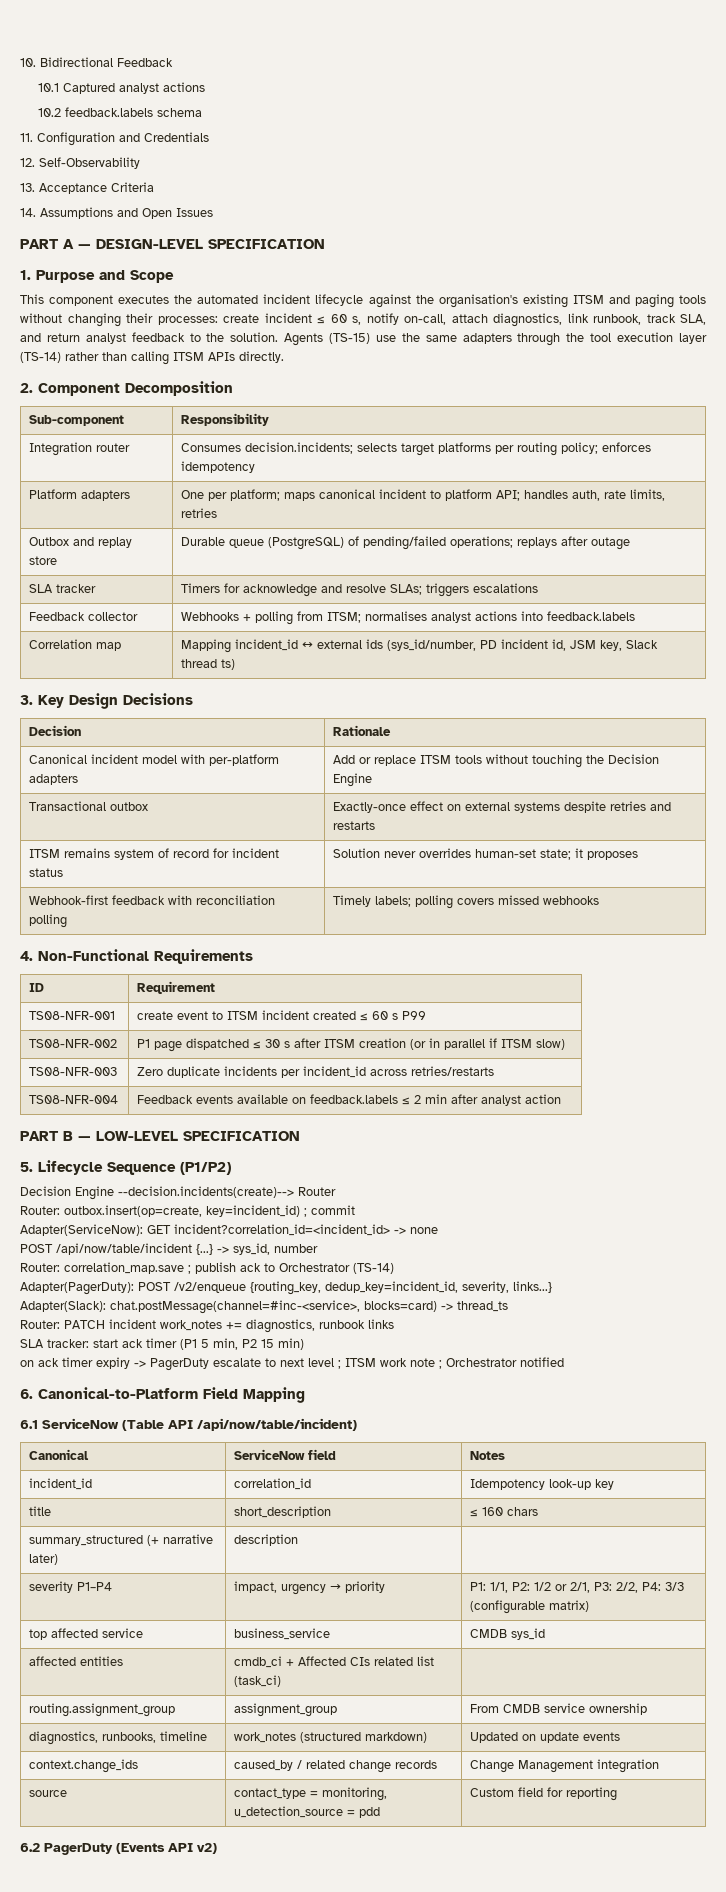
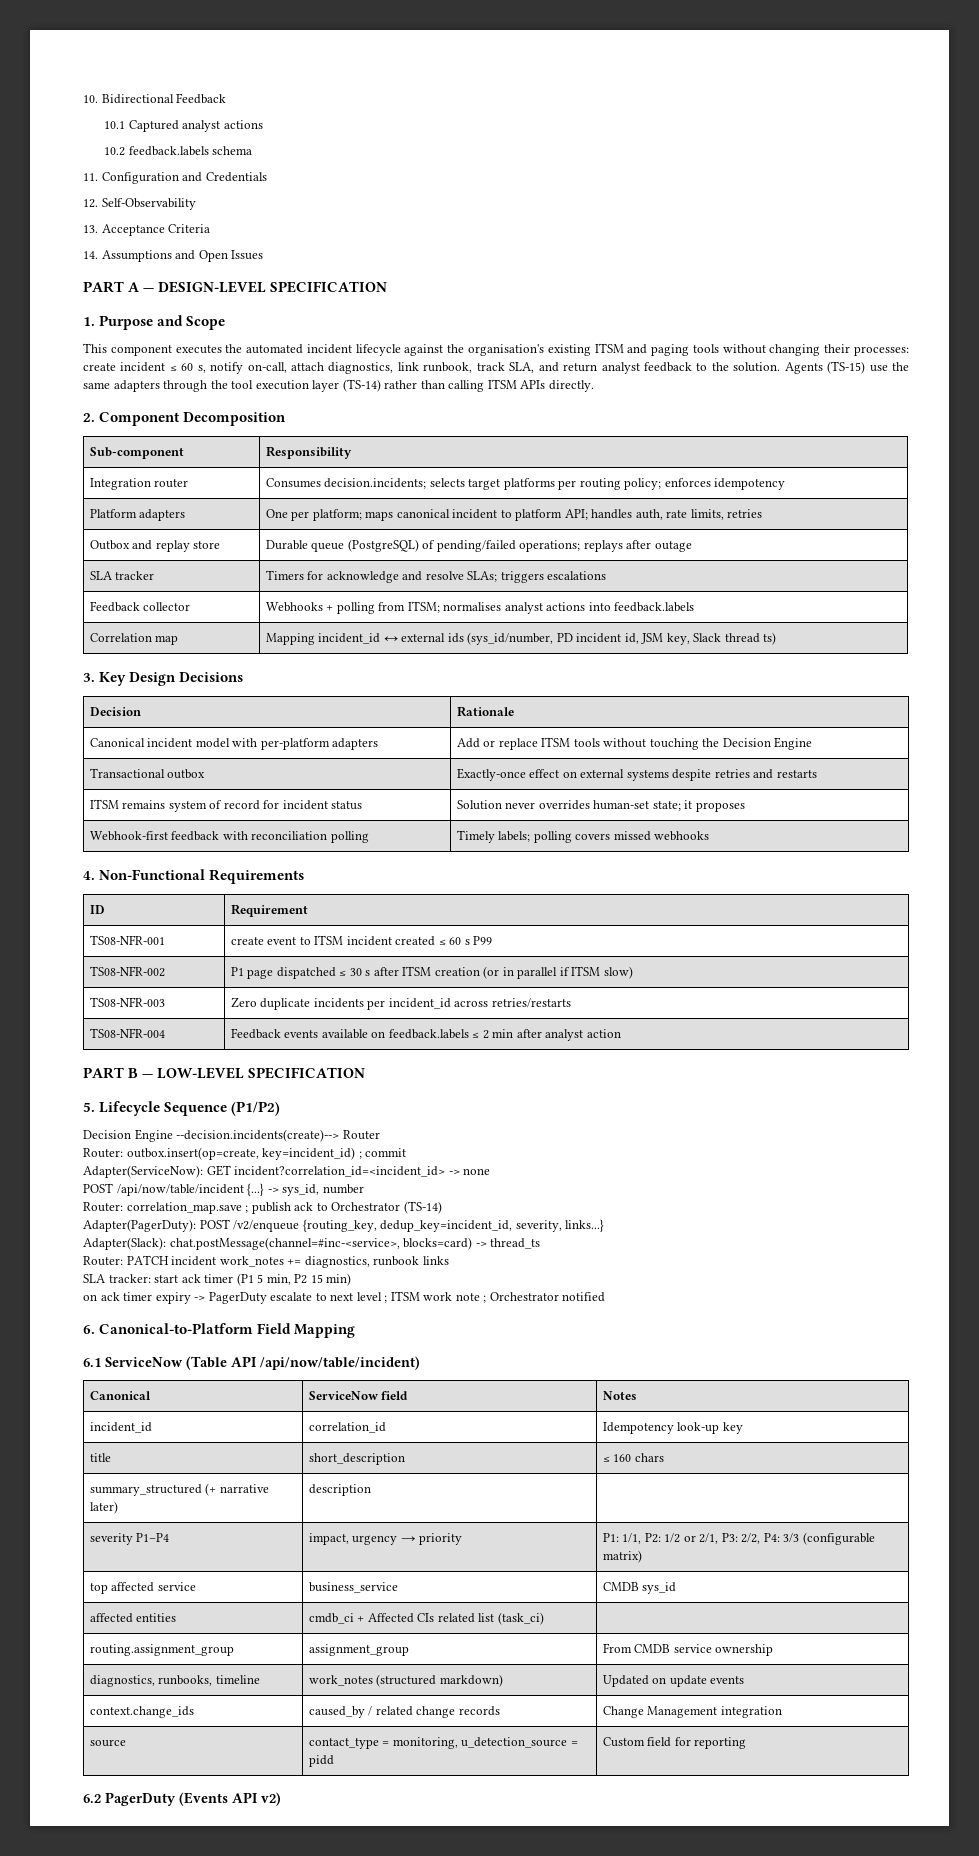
- source | contact_type = monitoring, u_detection_source = pdd | Custom field for reporting
+ source | contact_type = monitoring, u_detection_source = pidd | Custom field for reporting

